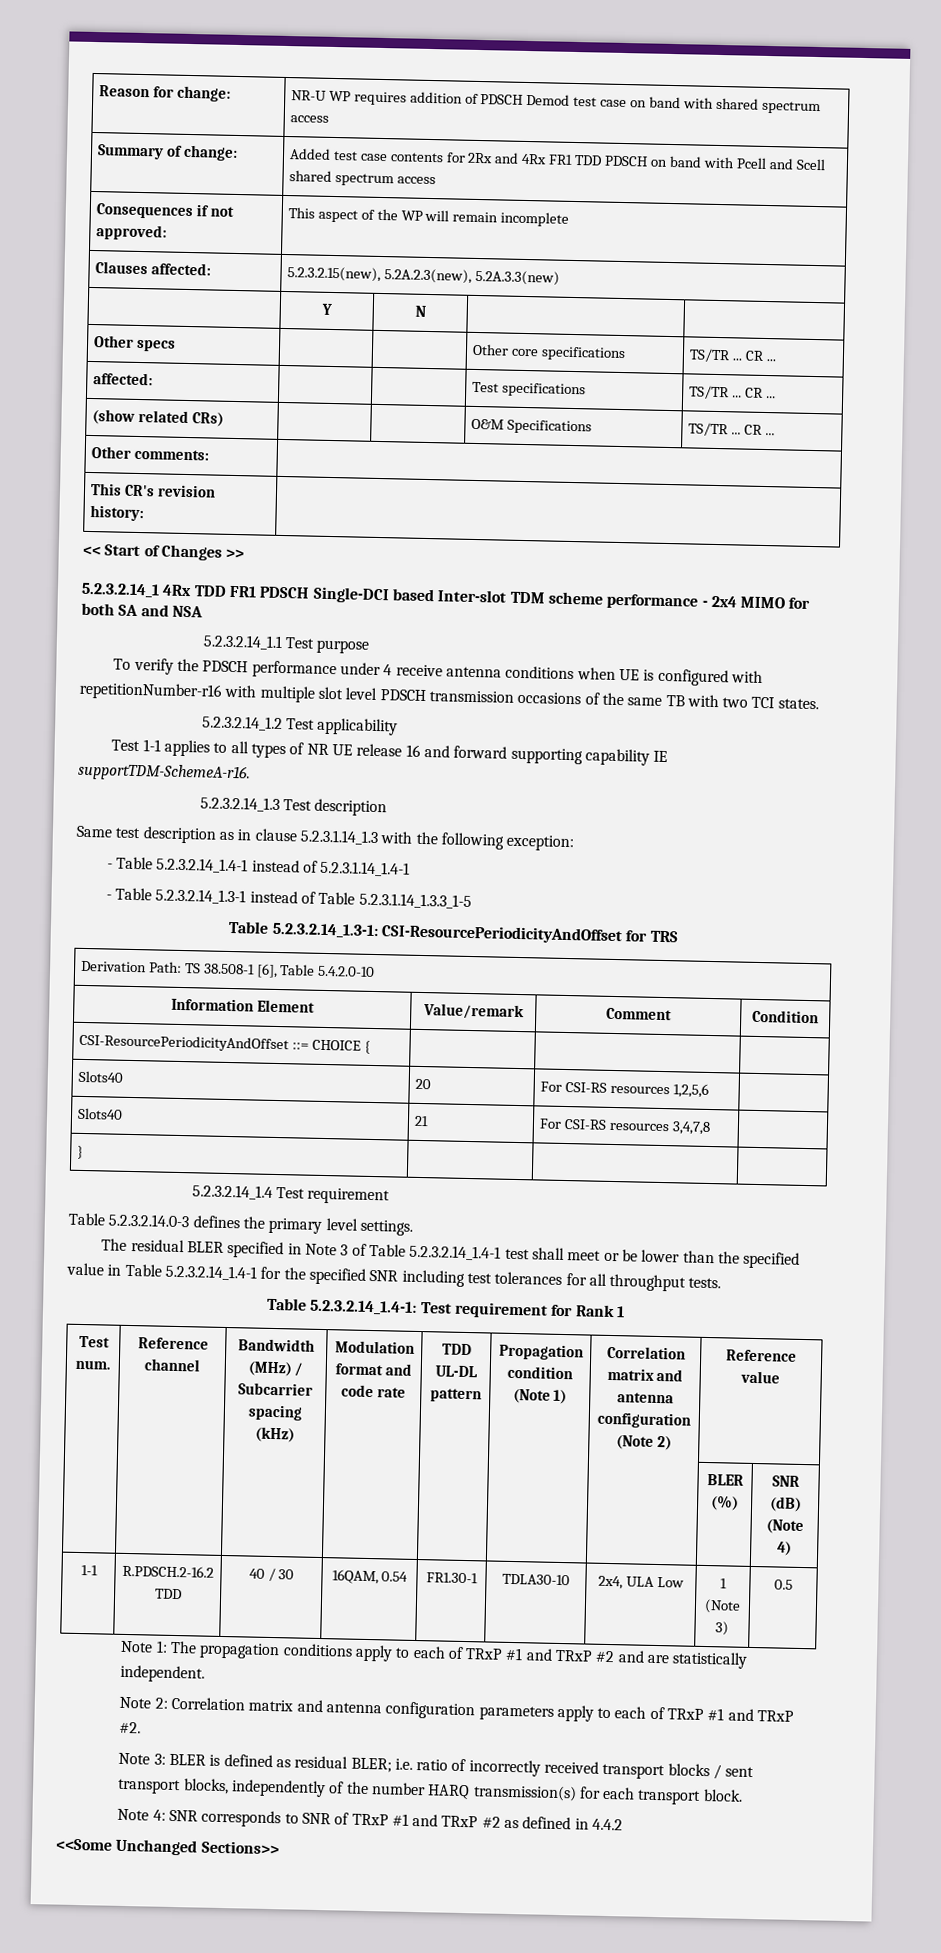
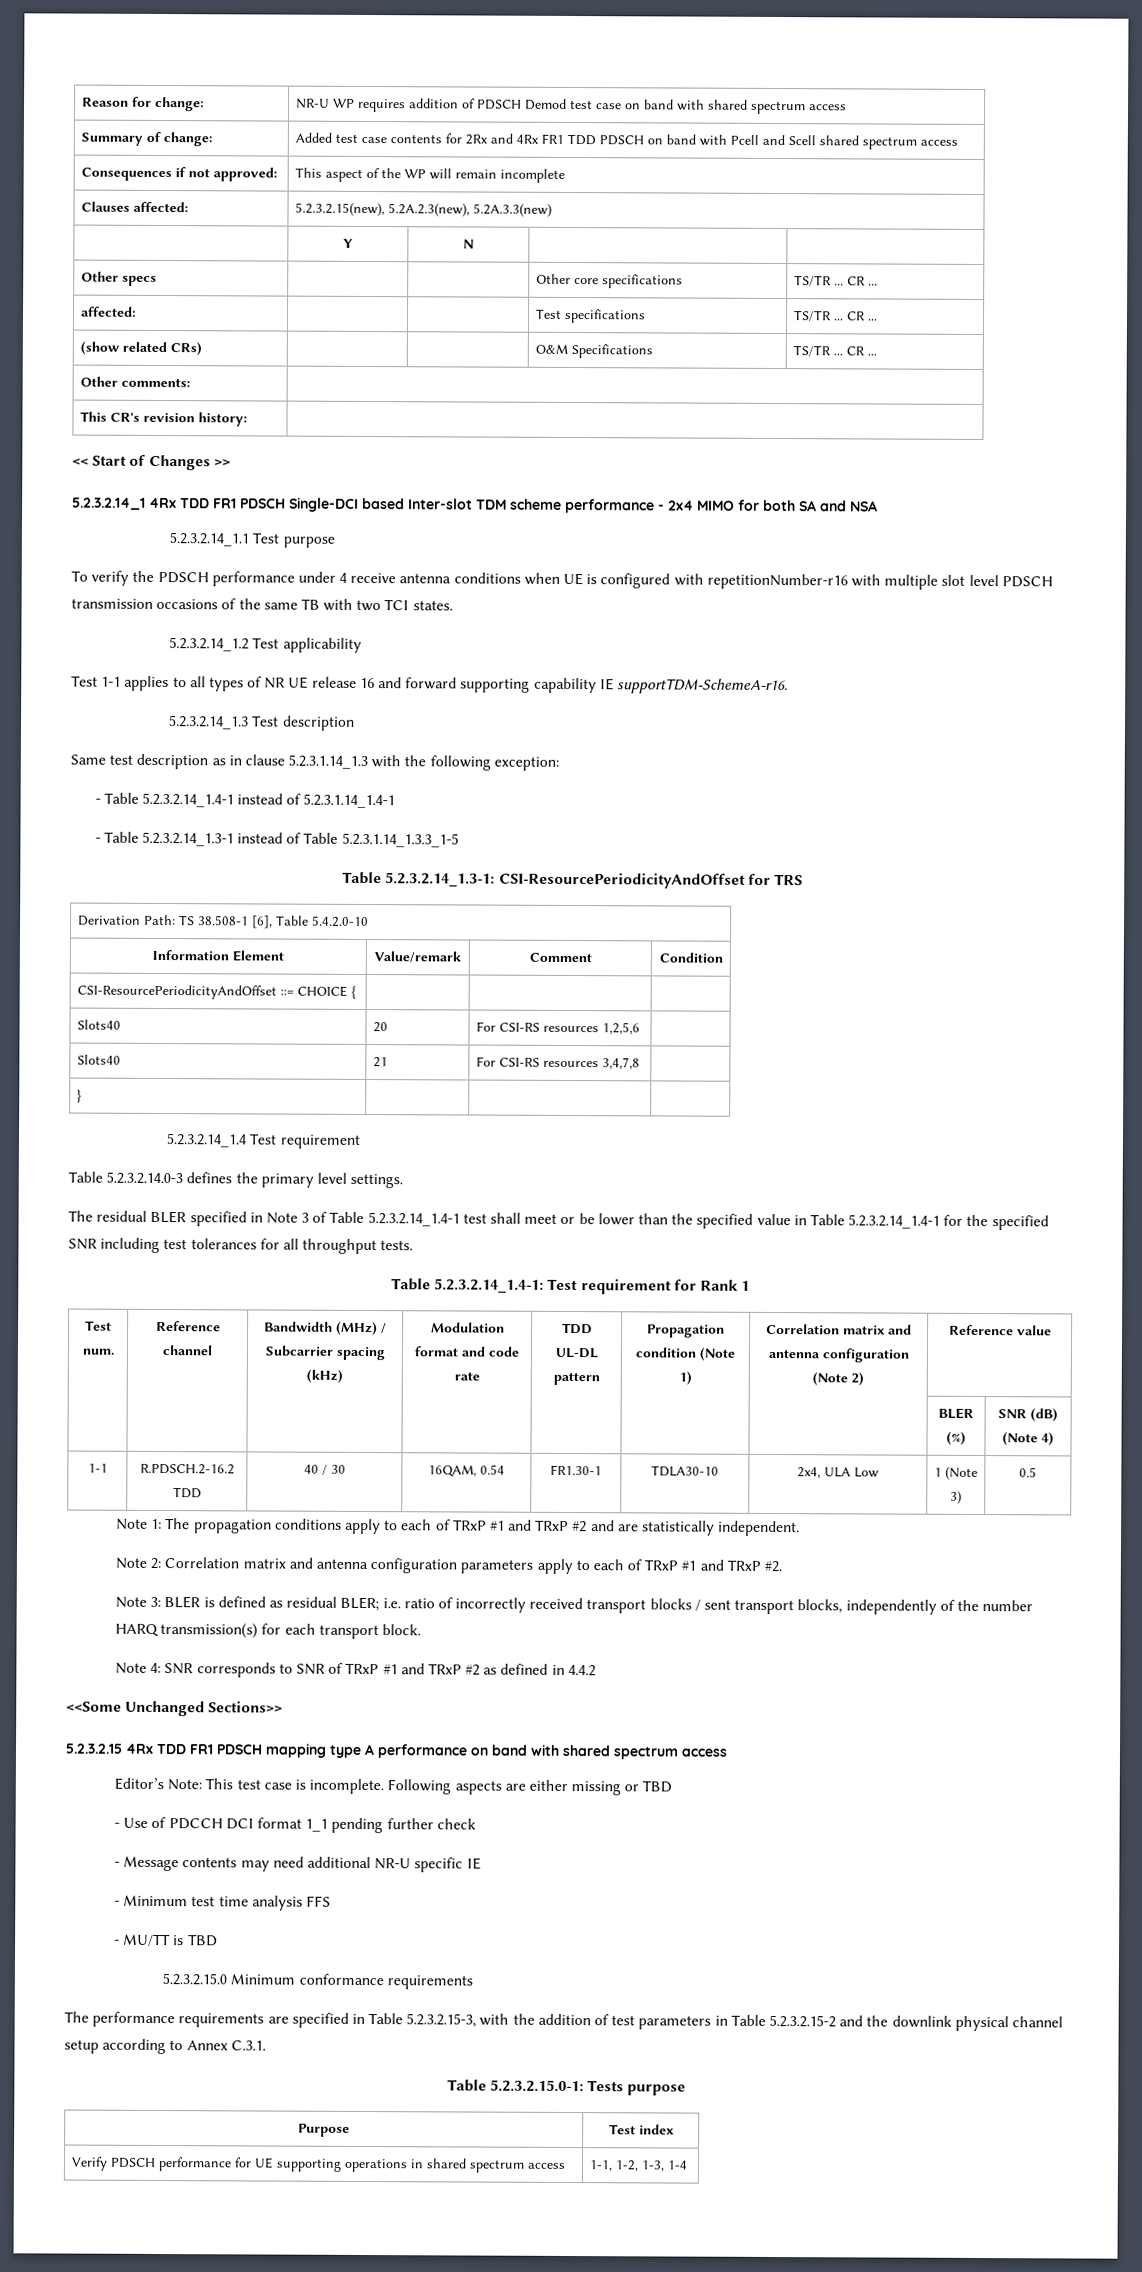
+ 5.2.3.2.15 4Rx TDD FR1 PDSCH mapping type A performance on band with shared spectrum access
+ Editor’s Note: This test case is incomplete. Following aspects are either missing or TBD
+ - Use of PDCCH DCI format 1_1 pending further check
+ - Message contents may need additional NR-U specific IE
+ - Minimum test time analysis FFS
+ - MU/TT is TBD
+ 5.2.3.2.15.0 Minimum conformance requirements
+ The performance requirements are specified in Table 5.2.3.2.15-3, with the addition of test parameters in Table 5.2.3.2.15-2 and the downlink physical channel setup according to Annex C.3.1.
+ Table 5.2.3.2.15.0-1: Tests purpose
+ Purpose | Test index
+ Verify PDSCH performance for UE supporting operations in shared spectrum access | 1-1, 1-2, 1-3, 1-4

